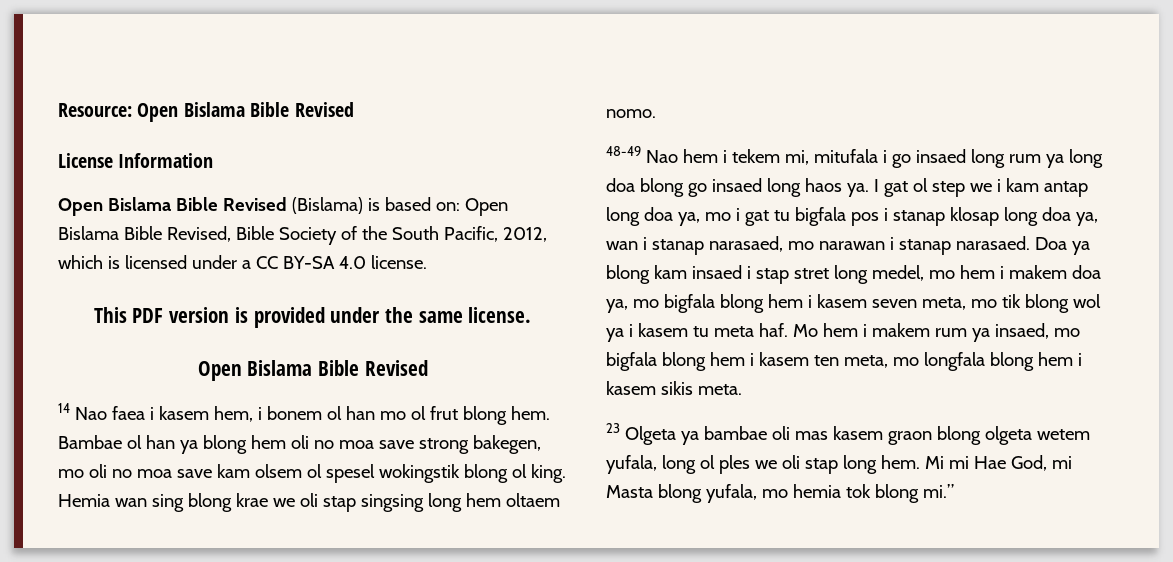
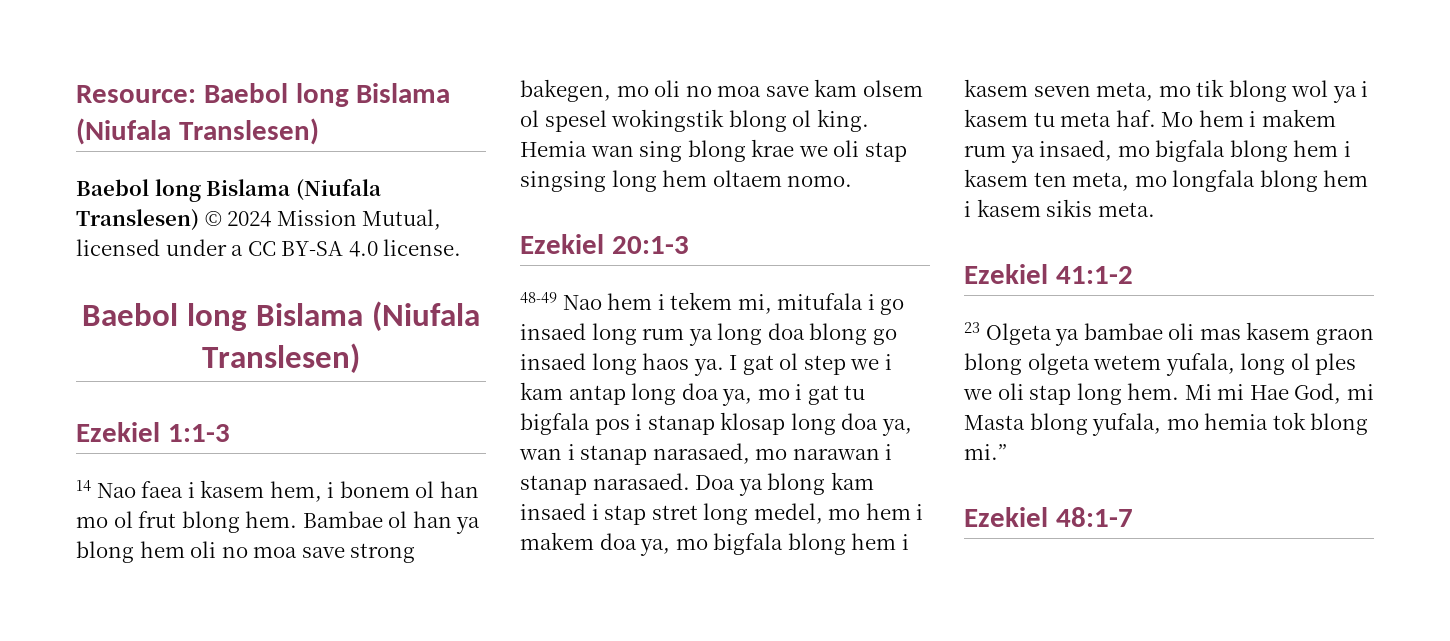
- Resource: Open Bislama Bible Revised
- License Information
- Open Bislama Bible Revised (Bislama) is based on: Open Bislama Bible Revised, Bible Society of the South Pacific, 2012, which is licensed under a CC BY-SA 4.0 license.
- This PDF version is provided under the same license.
- Open Bislama Bible Revised
+ Resource: Baebol long Bislama (Niufala Translesen)
+ Baebol long Bislama (Niufala Translesen) © 2024 Mission Mutual, licensed under a CC BY-SA 4.0 license.
+ Baebol long Bislama (Niufala Translesen)
+ Ezekiel 1:1-3
+ Ezekiel 20:1-3
+ Ezekiel 41:1-2
+ Ezekiel 48:1-7

